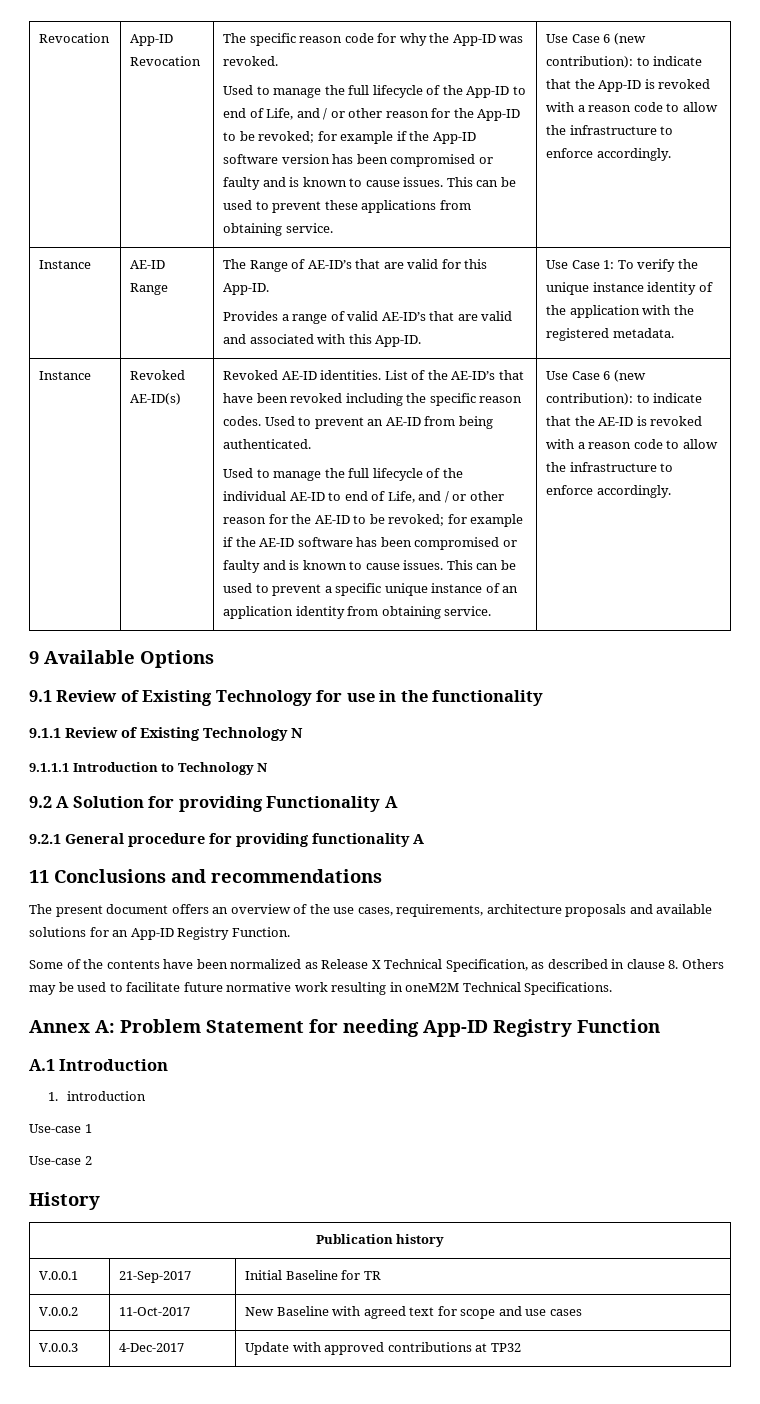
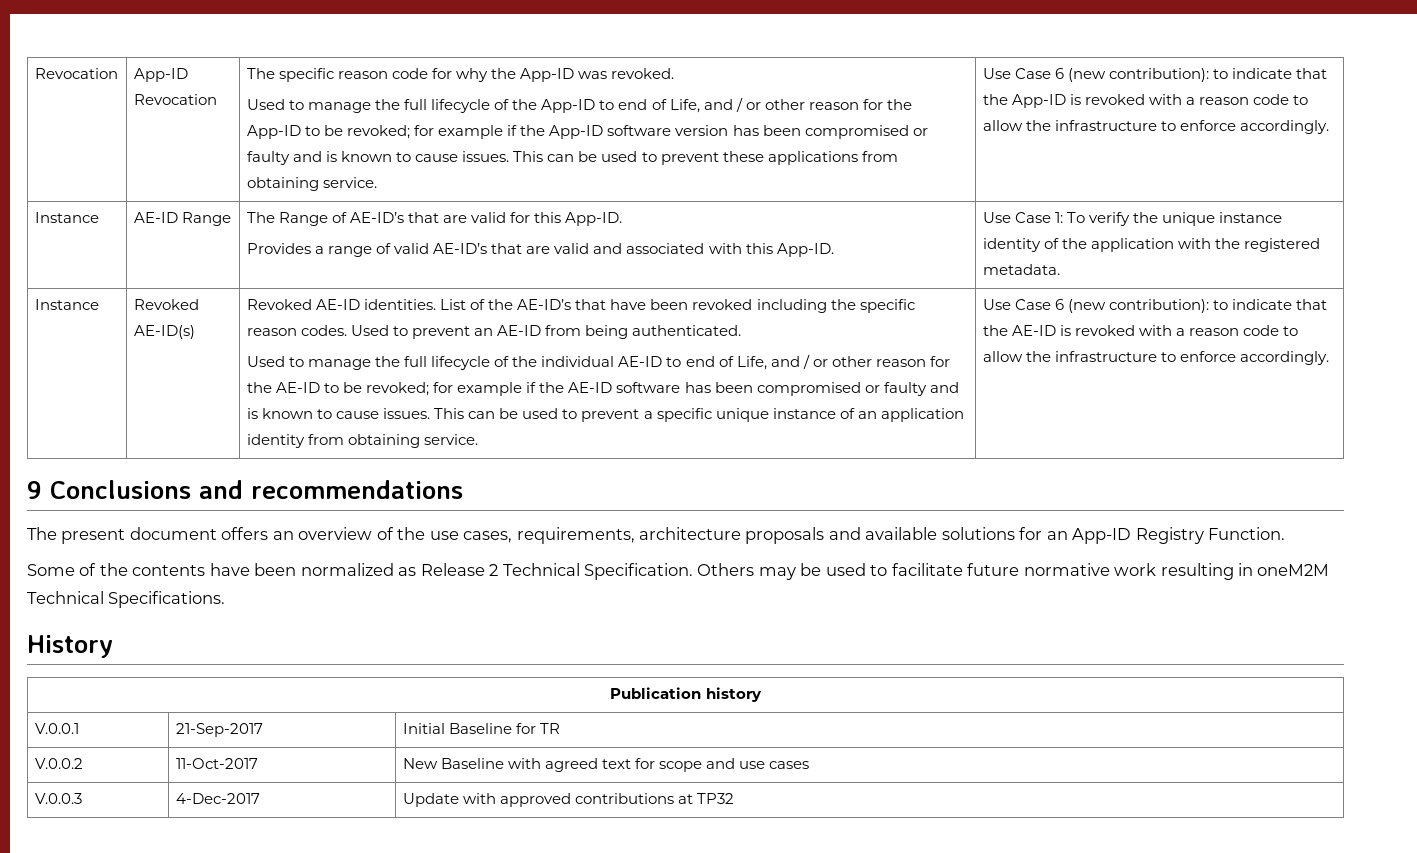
- 9 Available Options
- 9.1 Review of Existing Technology for use in the functionality
- 9.1.1 Review of Existing Technology N
- 9.1.1.1 Introduction to Technology N
- 9.2 A Solution for providing Functionality A
- 9.2.1 General procedure for providing functionality A
- 11 Conclusions and recommendations
+ 9 Conclusions and recommendations
- Some of the contents have been normalized as Release X Technical Specification, as described in clause 8. Others may be used to facilitate future normative work resulting in oneM2M Technical Specifications.
+ Some of the contents have been normalized as Release 2 Technical Specification. Others may be used to facilitate future normative work resulting in oneM2M Technical Specifications.
- Annex A: Problem Statement for needing App-ID Registry Function
- A.1 Introduction
- 1. introduction
- Use-case 1
- Use-case 2

